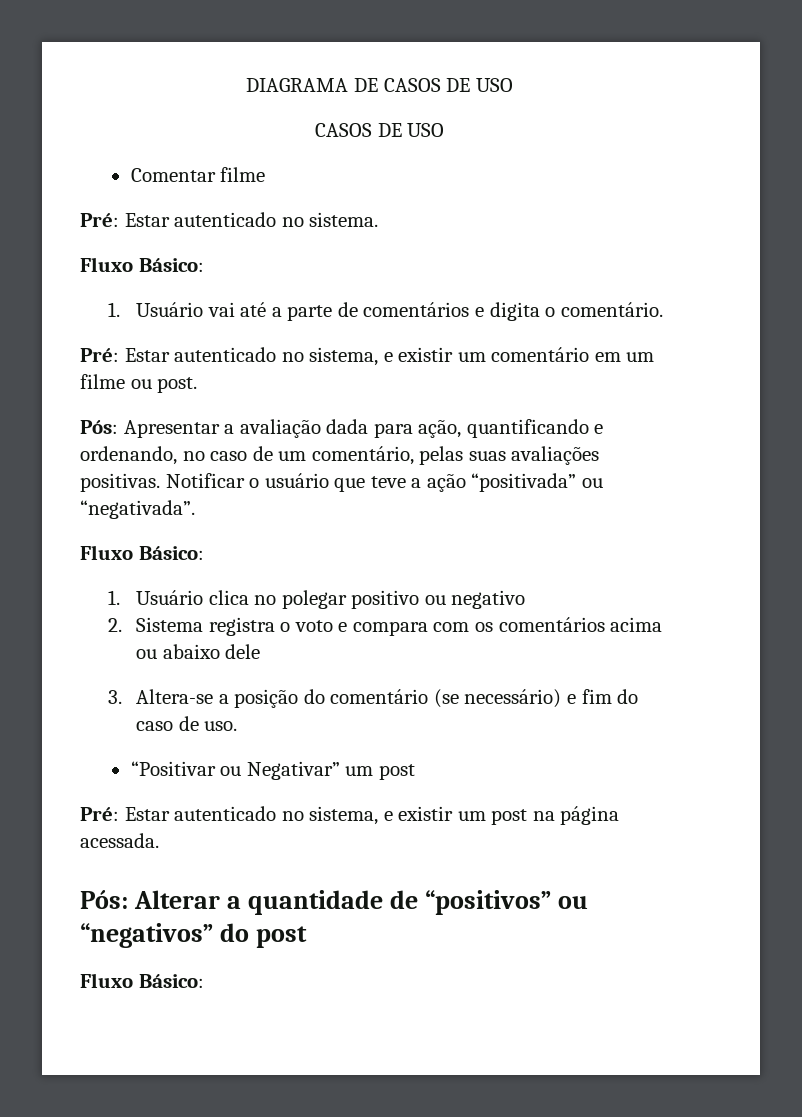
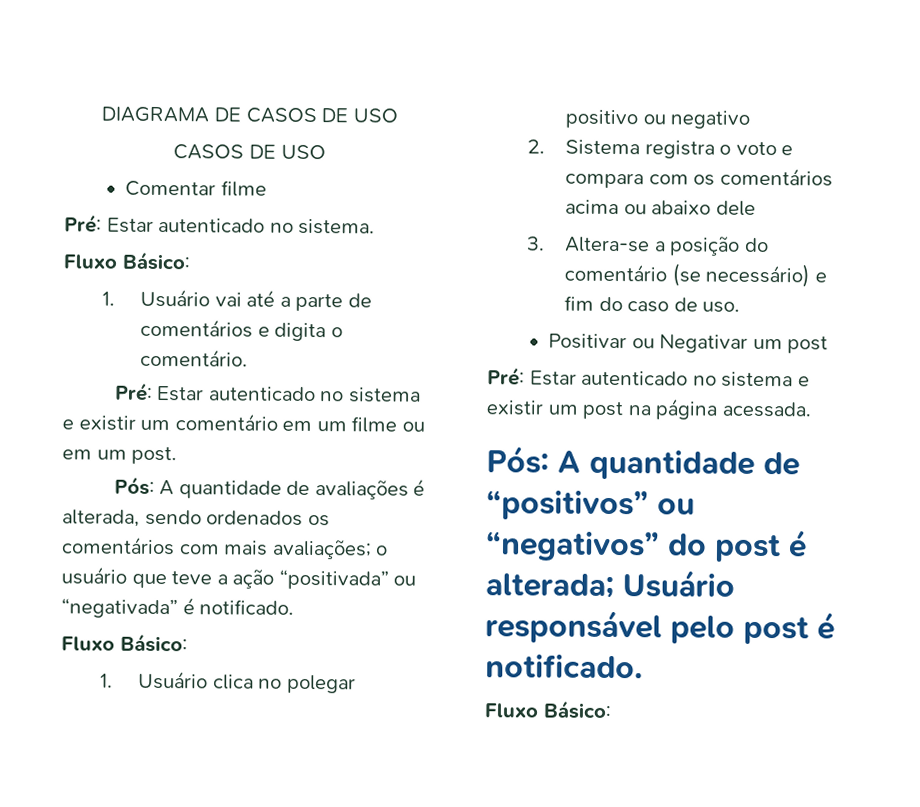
- Pré: Estar autenticado no sistema, e existir um comentário em um filme ou post.
+ Pré: Estar autenticado no sistema e existir um comentário em um filme ou em um post.
- Pós: Apresentar a avaliação dada para ação, quantificando e ordenando, no caso de um comentário, pelas suas avaliações positivas. Notificar o usuário que teve a ação “positivada” ou “negativada”.
+ Pós: A quantidade de avaliações é alterada, sendo ordenados os comentários com mais avaliações; o usuário que teve a ação “positivada” ou “negativada” é notificado.
- “Positivar ou Negativar” um post
+ Positivar ou Negativar um post
- Pré: Estar autenticado no sistema, e existir um post na página acessada.
+ Pré: Estar autenticado no sistema e existir um post na página acessada.
- Pós: Alterar a quantidade de “positivos” ou “negativos” do post
+ Pós: A quantidade de “positivos” ou “negativos” do post é alterada; Usuário responsável pelo post é notificado.

